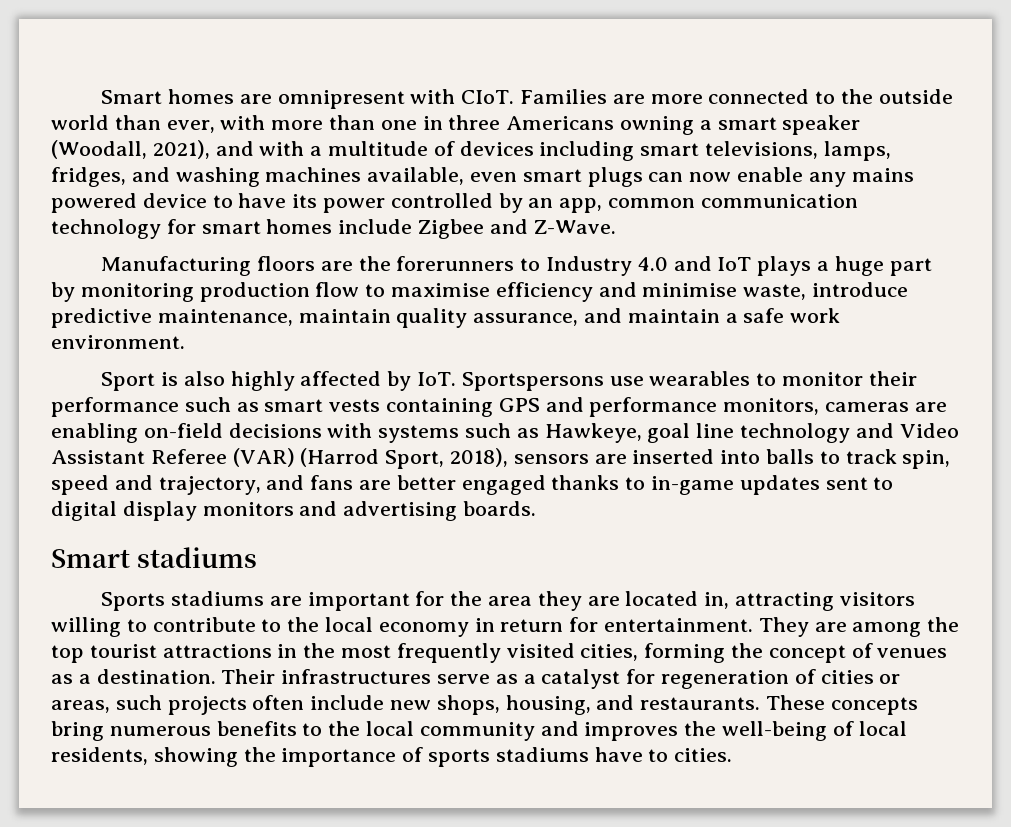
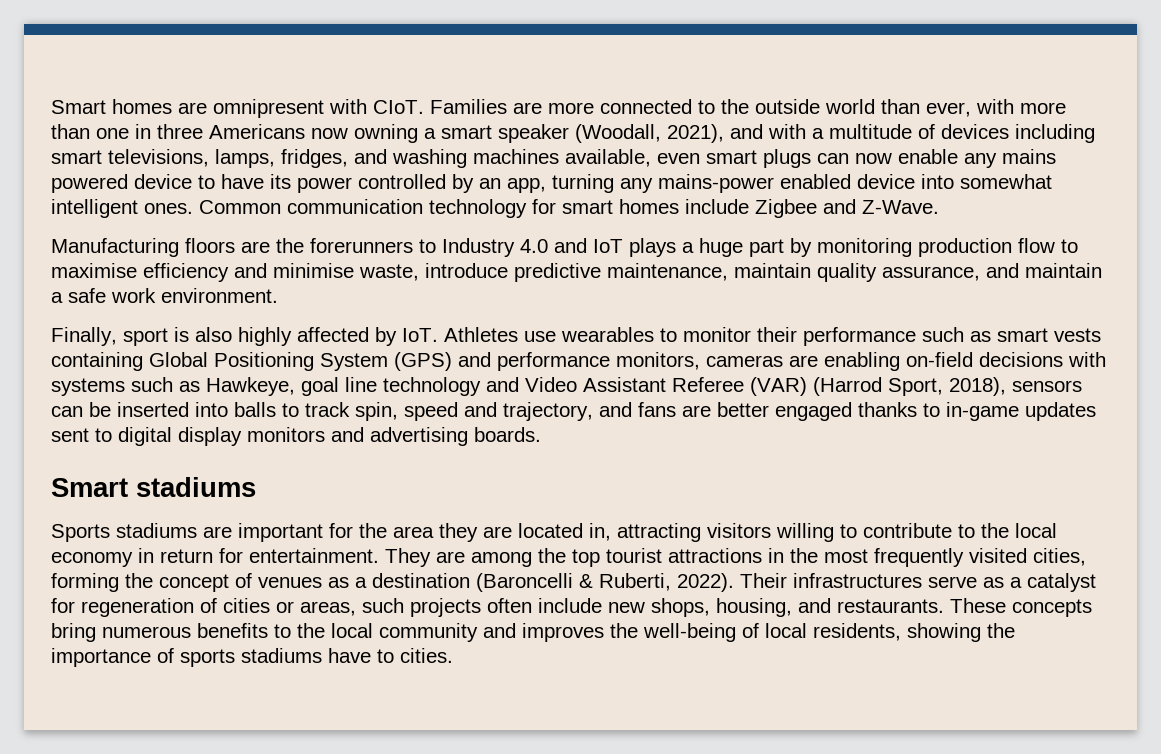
- Families are more connected to the outside world than ever, with more than one in three Americans owning a smart speaker (Woodall, 2021), and with a multitude of devices including smart televisions, lamps, fridges, and washing machines available, even smart plugs can now enable any mains powered device to have its power controlled by an app, common communication technology for smart homes include Zigbee and Z-Wave.
+ Families are more connected to the outside world than ever, with more than one in three Americans now owning a smart speaker (Woodall, 2021), and with a multitude of devices including smart televisions, lamps, fridges, and washing machines available, even smart plugs can now enable any mains powered device to have its power controlled by an app, turning any mains-power enabled device into somewhat intelligent ones. Common communication technology for smart homes include Zigbee and Z-Wave.
- Sport is also highly affected by IoT. Sportspersons use wearables to monitor their performance such as smart vests containing GPS and performance monitors, cameras are enabling on-field decisions with systems such as Hawkeye, goal line technology and Video Assistant Referee (VAR) (Harrod Sport, 2018), sensors are inserted into balls to track spin, speed and trajectory, and fans are better engaged thanks to in-game updates sent to digital display monitors and advertising boards.
+ Finally, sport is also highly affected by IoT. Athletes use wearables to monitor their performance such as smart vests containing Global Positioning System (GPS) and performance monitors, cameras are enabling on-field decisions with systems such as Hawkeye, goal line technology and Video Assistant Referee (VAR) (Harrod Sport, 2018), sensors can be inserted into balls to track spin, speed and trajectory, and fans are better engaged thanks to in-game updates sent to digital display monitors and advertising boards.
- They are among the top tourist attractions in the most frequently visited cities, forming the concept of venues as a destination.
+ They are among the top tourist attractions in the most frequently visited cities, forming the concept of venues as a destination (Baroncelli & Ruberti, 2022).

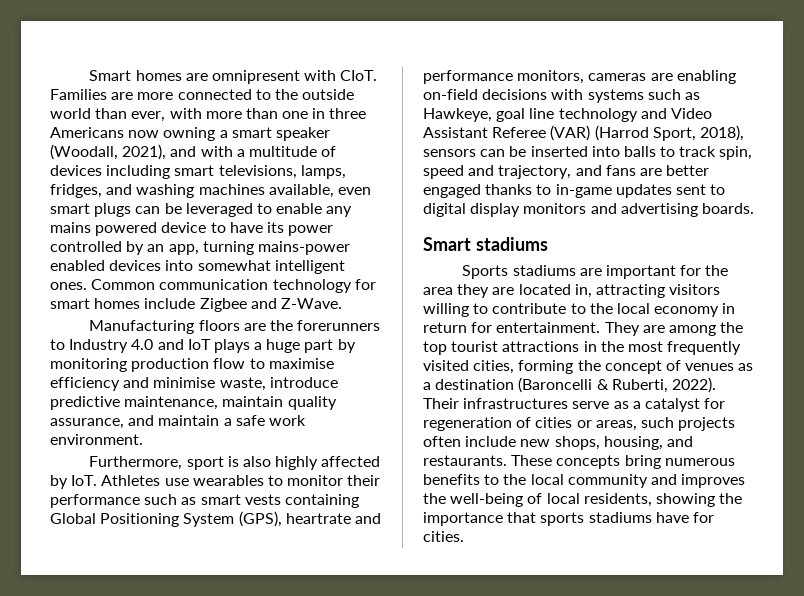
- Families are more connected to the outside world than ever, with more than one in three Americans now owning a smart speaker (Woodall, 2021), and with a multitude of devices including smart televisions, lamps, fridges, and washing machines available, even smart plugs can now enable any mains powered device to have its power controlled by an app, turning any mains-power enabled device into somewhat intelligent ones.
+ Families are more connected to the outside world than ever, with more than one in three Americans now owning a smart speaker (Woodall, 2021), and with a multitude of devices including smart televisions, lamps, fridges, and washing machines available, even smart plugs can be leveraged to enable any mains powered device to have its power controlled by an app, turning mains-power enabled devices into somewhat intelligent ones.
- Finally, sport is also highly affected by IoT. Athletes use wearables to monitor their performance such as smart vests containing Global Positioning System (GPS) and performance monitors, cameras are enabling on-field decisions with systems such as Hawkeye, goal line technology and Video Assistant Referee (VAR) (Harrod Sport, 2018), sensors can be inserted into balls to track spin, speed and trajectory, and fans are better engaged thanks to in-game updates sent to digital display monitors and advertising boards.
+ Furthermore, sport is also highly affected by IoT. Athletes use wearables to monitor their performance such as smart vests containing Global Positioning System (GPS), heartrate and performance monitors, cameras are enabling on-field decisions with systems such as Hawkeye, goal line technology and Video Assistant Referee (VAR) (Harrod Sport, 2018), sensors can be inserted into balls to track spin, speed and trajectory, and fans are better engaged thanks to in-game updates sent to digital display monitors and advertising boards.
- These concepts bring numerous benefits to the local community and improves the well-being of local residents, showing the importance of sports stadiums have to cities.
+ These concepts bring numerous benefits to the local community and improves the well-being of local residents, showing the importance that sports stadiums have for cities.

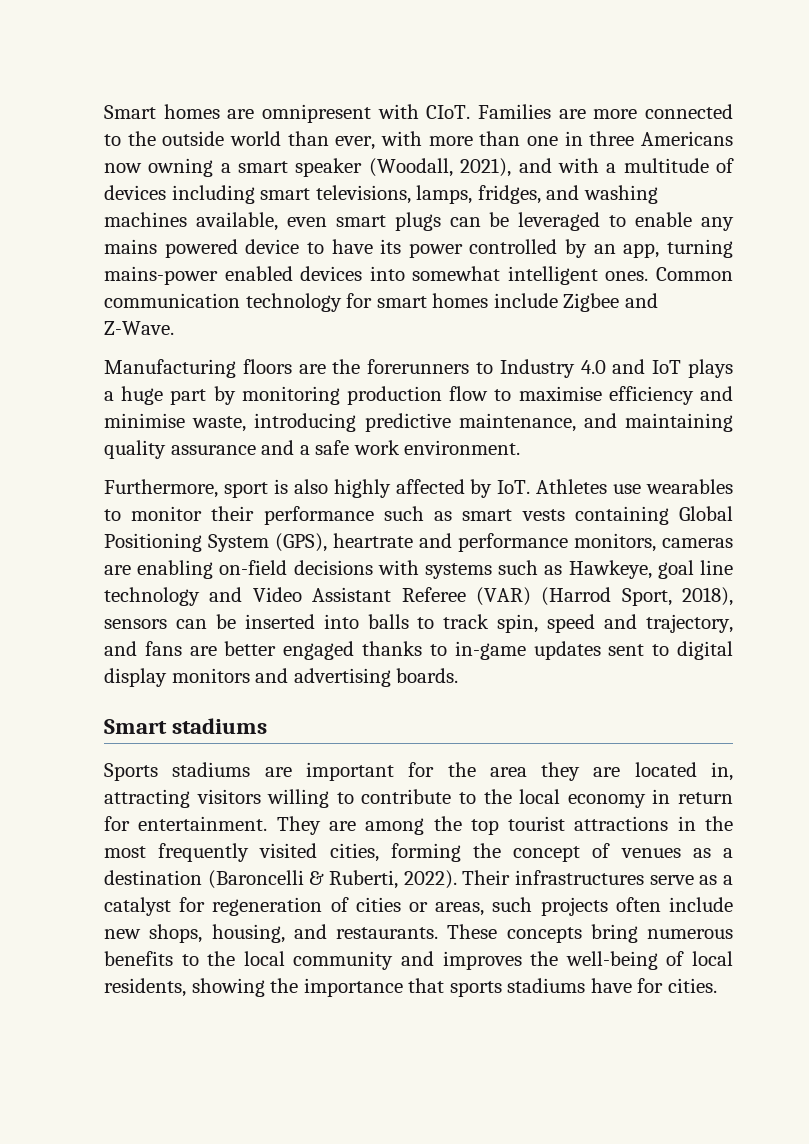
- Manufacturing floors are the forerunners to Industry 4.0 and IoT plays a huge part by monitoring production flow to maximise efficiency and minimise waste, introduce predictive maintenance, maintain quality assurance, and maintain a safe work environment.
+ Manufacturing floors are the forerunners to Industry 4.0 and IoT plays a huge part by monitoring production flow to maximise efficiency and minimise waste, introducing predictive maintenance, and maintaining quality assurance and a safe work environment.

